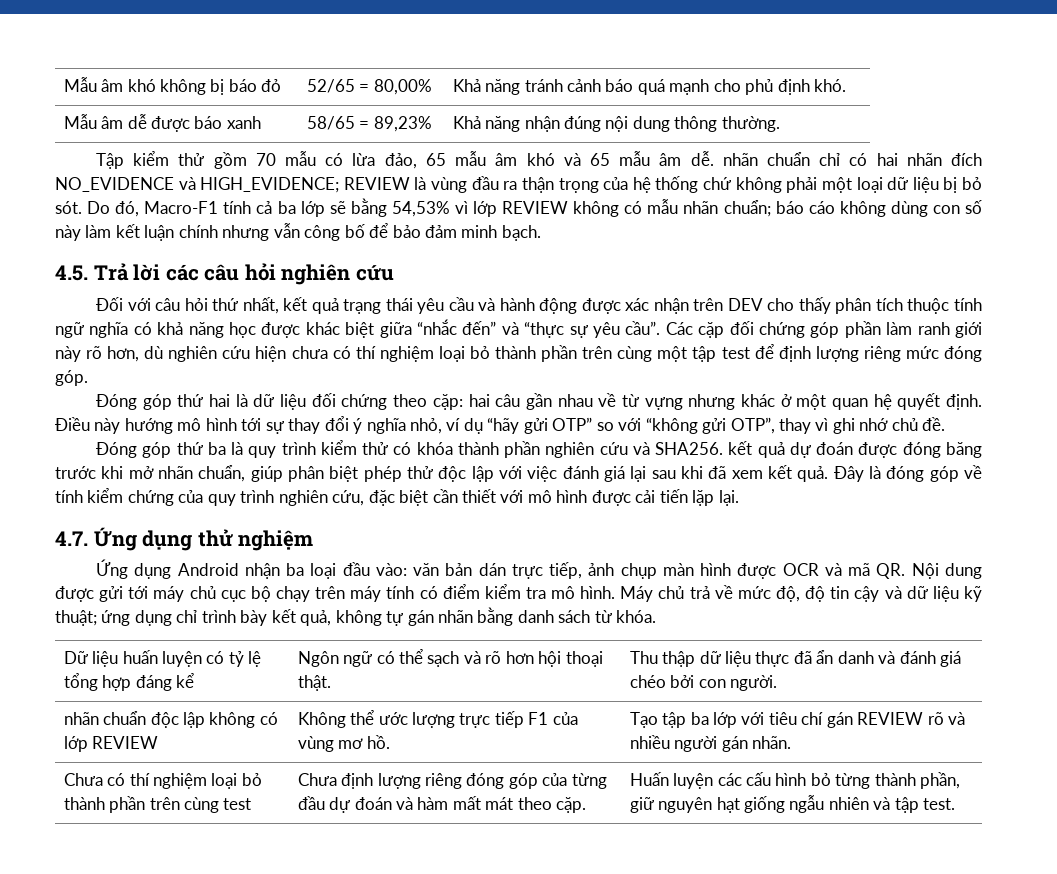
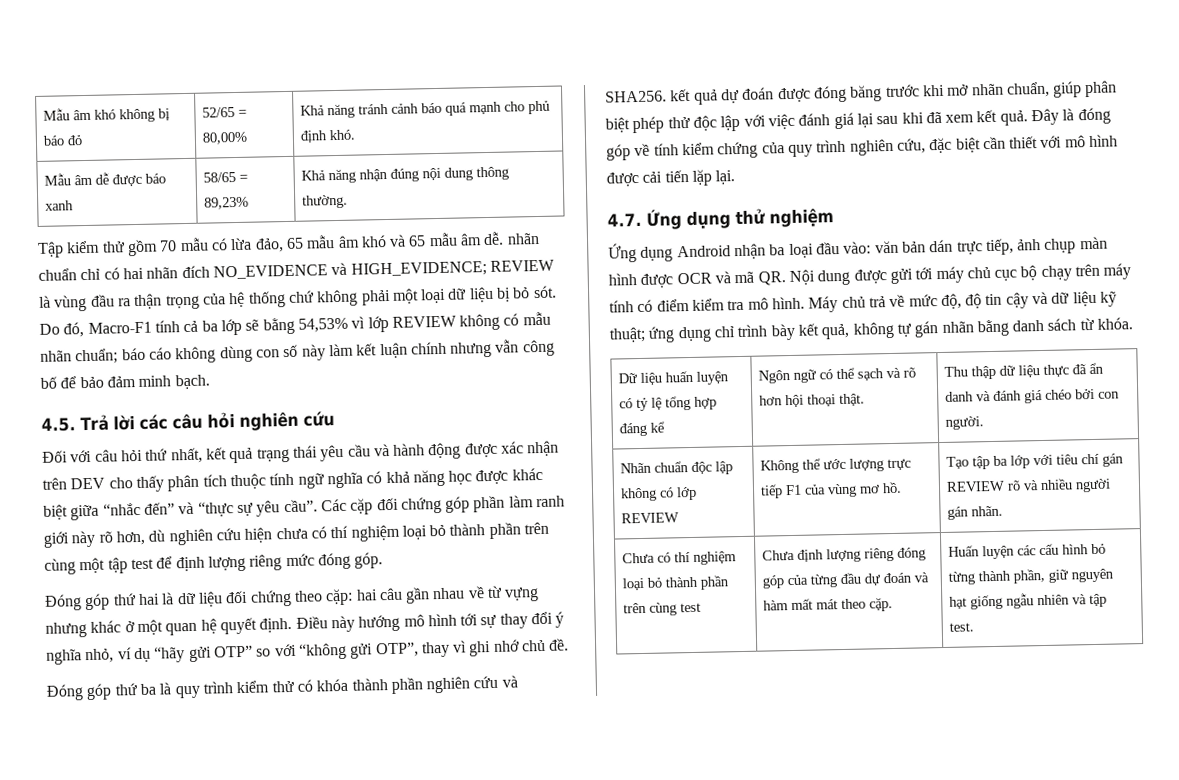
- nhãn chuẩn độc lập không có lớp REVIEW | Không thể ước lượng trực tiếp F1 của vùng mơ hồ. | Tạo tập ba lớp với tiêu chí gán REVIEW rõ và nhiều người gán nhãn.
+ Nhãn chuẩn độc lập không có lớp REVIEW | Không thể ước lượng trực tiếp F1 của vùng mơ hồ. | Tạo tập ba lớp với tiêu chí gán REVIEW rõ và nhiều người gán nhãn.

